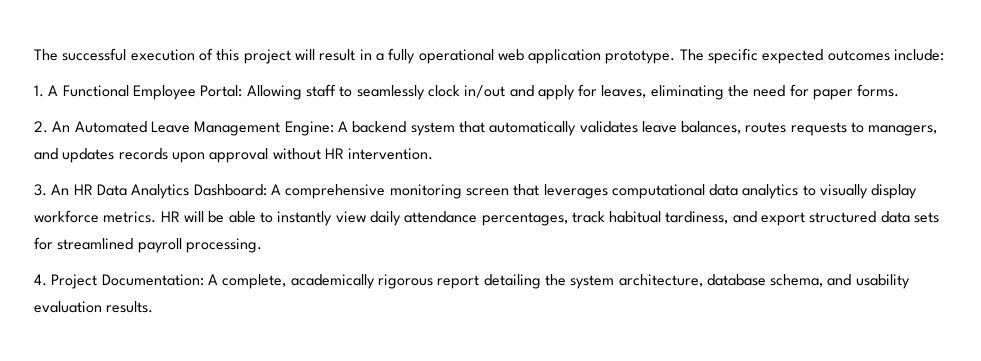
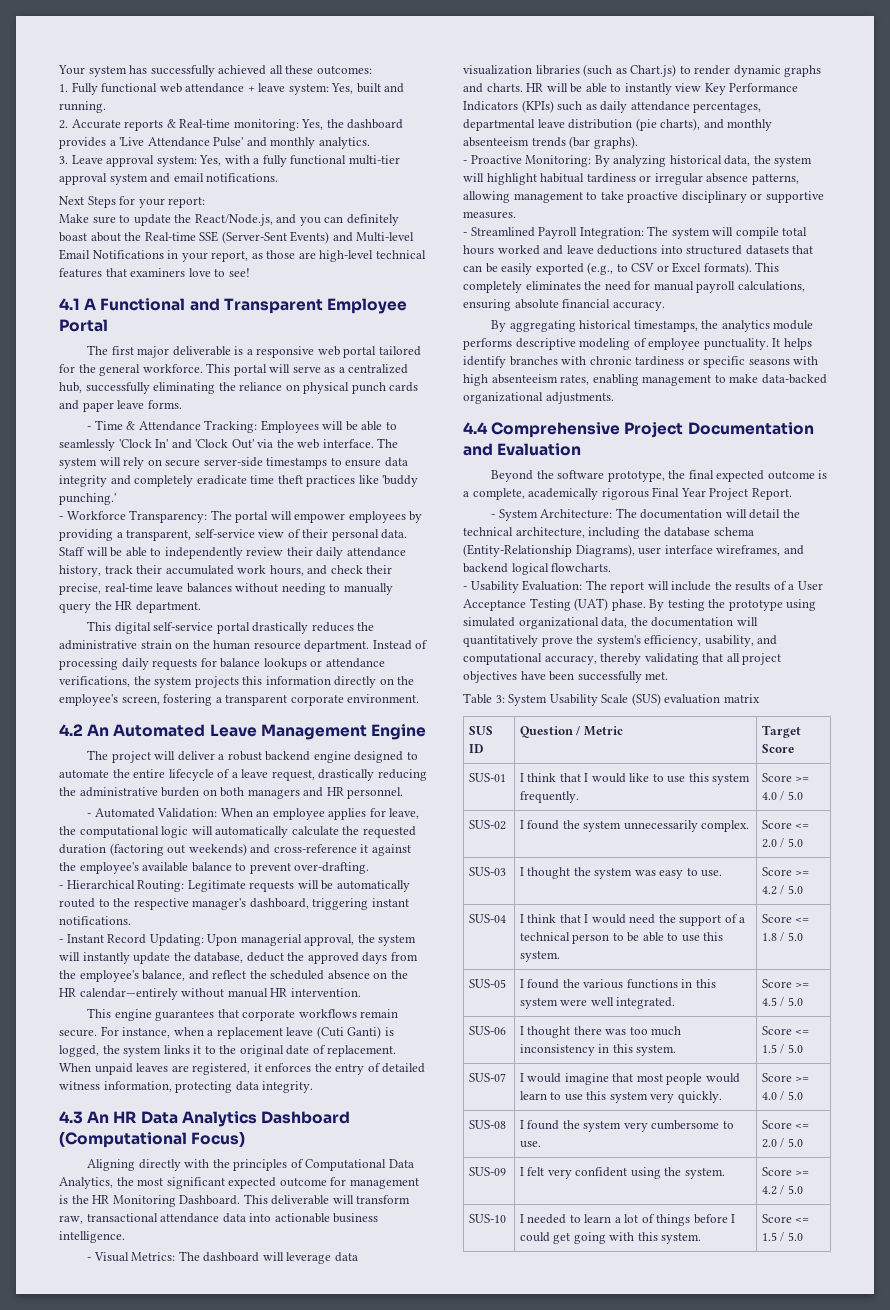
- The successful execution of this project will result in a fully operational web application prototype. The specific expected outcomes include:
- 1. A Functional Employee Portal: Allowing staff to seamlessly clock in/out and apply for leaves, eliminating the need for paper forms.
- 2. An Automated Leave Management Engine: A backend system that automatically validates leave balances, routes requests to managers, and updates records upon approval without HR intervention.
- 3. An HR Data Analytics Dashboard: A comprehensive monitoring screen that leverages computational data analytics to visually display workforce metrics.
+ Your system has successfully achieved all these outcomes:
+ 1. Fully functional web attendance + leave system: Yes, built and running.
+ 2. Accurate reports & Real-time monitoring: Yes, the dashboard provides a 'Live Attendance Pulse' and monthly analytics.
+ 3. Leave approval system: Yes, with a fully functional multi-tier approval system and email notifications.
+ Next Steps for your report:
+ Make sure to update the React/Node.js, and you can definitely boast about the Real-time SSE (Server-Sent Events) and Multi-level Email Notifications in your report, as those are high-level technical features that examiners love to see!
+ 4.1 A Functional and Transparent Employee Portal
+ The first major deliverable is a responsive web portal tailored for the general workforce. This portal will serve as a centralized hub, successfully eliminating the reliance on physical punch cards and paper leave forms.
+ - Time & Attendance Tracking: Employees will be able to seamlessly 'Clock In' and 'Clock Out' via the web interface. The system will rely on secure server-side timestamps to ensure data integrity and completely eradicate time theft practices like 'buddy punching.'
+ - Workforce Transparency: The portal will empower employees by providing a transparent, self-service view of their personal data. Staff will be able to independently review their daily attendance history, track their accumulated work hours, and check their precise, real-time leave balances without needing to manually query the HR department.
+ This digital self-service portal drastically reduces the administrative strain on the human resource department. Instead of processing daily requests for balance lookups or attendance verifications, the system projects this information directly on the employee's screen, fostering a transparent corporate environment.
+ 4.2 An Automated Leave Management Engine
+ The project will deliver a robust backend engine designed to automate the entire lifecycle of a leave request, drastically reducing the administrative burden on both managers and HR personnel.
+ - Automated Validation: When an employee applies for leave, the computational logic will automatically calculate the requested duration (factoring out weekends) and cross-reference it against the employee's available balance to prevent over-drafting.
+ - Hierarchical Routing: Legitimate requests will be automatically routed to the respective manager's dashboard, triggering instant notifications.
+ - Instant Record Updating: Upon managerial approval, the system will instantly update the database, deduct the approved days from the employee's balance, and reflect the scheduled absence on the HR calendar—entirely without manual HR intervention.
+ This engine guarantees that corporate workflows remain secure. For instance, when a replacement leave (Cuti Ganti) is logged, the system links it to the original date of replacement. When unpaid leaves are registered, it enforces the entry of detailed witness information, protecting data integrity.
+ 4.3 An HR Data Analytics Dashboard (Computational Focus)
+ Aligning directly with the principles of Computational Data Analytics, the most significant expected outcome for management is the HR Monitoring Dashboard. This deliverable will transform raw, transactional attendance data into actionable business intelligence.
+ - Visual Metrics: The dashboard will leverage data visualization libraries (such as Chart.js) to render dynamic graphs and charts.
- HR will be able to instantly view daily attendance percentages, track habitual tardiness, and export structured data sets for streamlined payroll processing.
- 4. Project Documentation: A complete, academically rigorous report detailing the system architecture, database schema, and usability evaluation results.
+ HR will be able to instantly view Key Performance Indicators (KPIs) such as daily attendance percentages, departmental leave distribution (pie charts), and monthly absenteeism trends (bar graphs).
+ - Proactive Monitoring: By analyzing historical data, the system will highlight habitual tardiness or irregular absence patterns, allowing management to take proactive disciplinary or supportive measures.
+ - Streamlined Payroll Integration: The system will compile total hours worked and leave deductions into structured datasets that can be easily exported (e.g., to CSV or Excel formats). This completely eliminates the need for manual payroll calculations, ensuring absolute financial accuracy.
+ By aggregating historical timestamps, the analytics module performs descriptive modeling of employee punctuality. It helps identify branches with chronic tardiness or specific seasons with high absenteeism rates, enabling management to make data-backed organizational adjustments.
+ 4.4 Comprehensive Project Documentation and Evaluation
+ Beyond the software prototype, the final expected outcome is a complete, academically rigorous Final Year Project Report.
+ - System Architecture: The documentation will detail the technical architecture, including the database schema (Entity-Relationship Diagrams), user interface wireframes, and backend logical flowcharts.
+ - Usability Evaluation: The report will include the results of a User Acceptance Testing (UAT) phase. By testing the prototype using simulated organizational data, the documentation will quantitatively prove the system's efficiency, usability, and computational accuracy, thereby validating that all project objectives have been successfully met.
+ Table 3: System Usability Scale (SUS) evaluation matrix
+ SUS ID | Question / Metric | Target Score
+ SUS-01 | I think that I would like to use this system frequently. | Score >= 4.0 / 5.0
+ SUS-02 | I found the system unnecessarily complex. | Score <= 2.0 / 5.0
+ SUS-03 | I thought the system was easy to use. | Score >= 4.2 / 5.0
+ SUS-04 | I think that I would need the support of a technical person to be able to use this system. | Score <= 1.8 / 5.0
+ SUS-05 | I found the various functions in this system were well integrated. | Score >= 4.5 / 5.0
+ SUS-06 | I thought there was too much inconsistency in this system. | Score <= 1.5 / 5.0
+ SUS-07 | I would imagine that most people would learn to use this system very quickly. | Score >= 4.0 / 5.0
+ SUS-08 | I found the system very cumbersome to use. | Score <= 2.0 / 5.0
+ SUS-09 | I felt very confident using the system. | Score >= 4.2 / 5.0
+ SUS-10 | I needed to learn a lot of things before I could get going with this system. | Score <= 1.5 / 5.0

